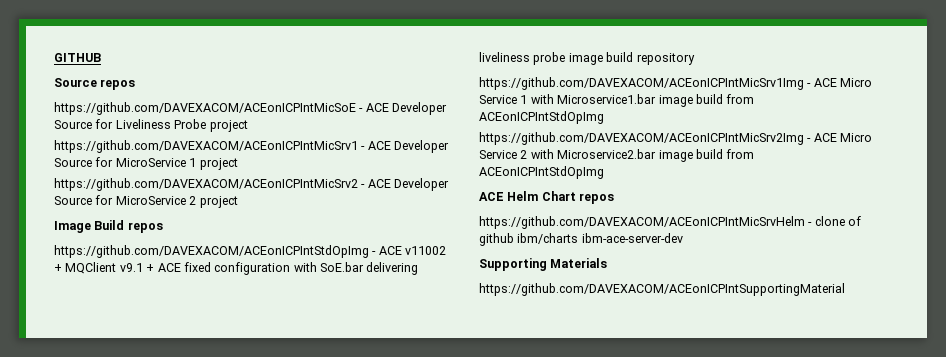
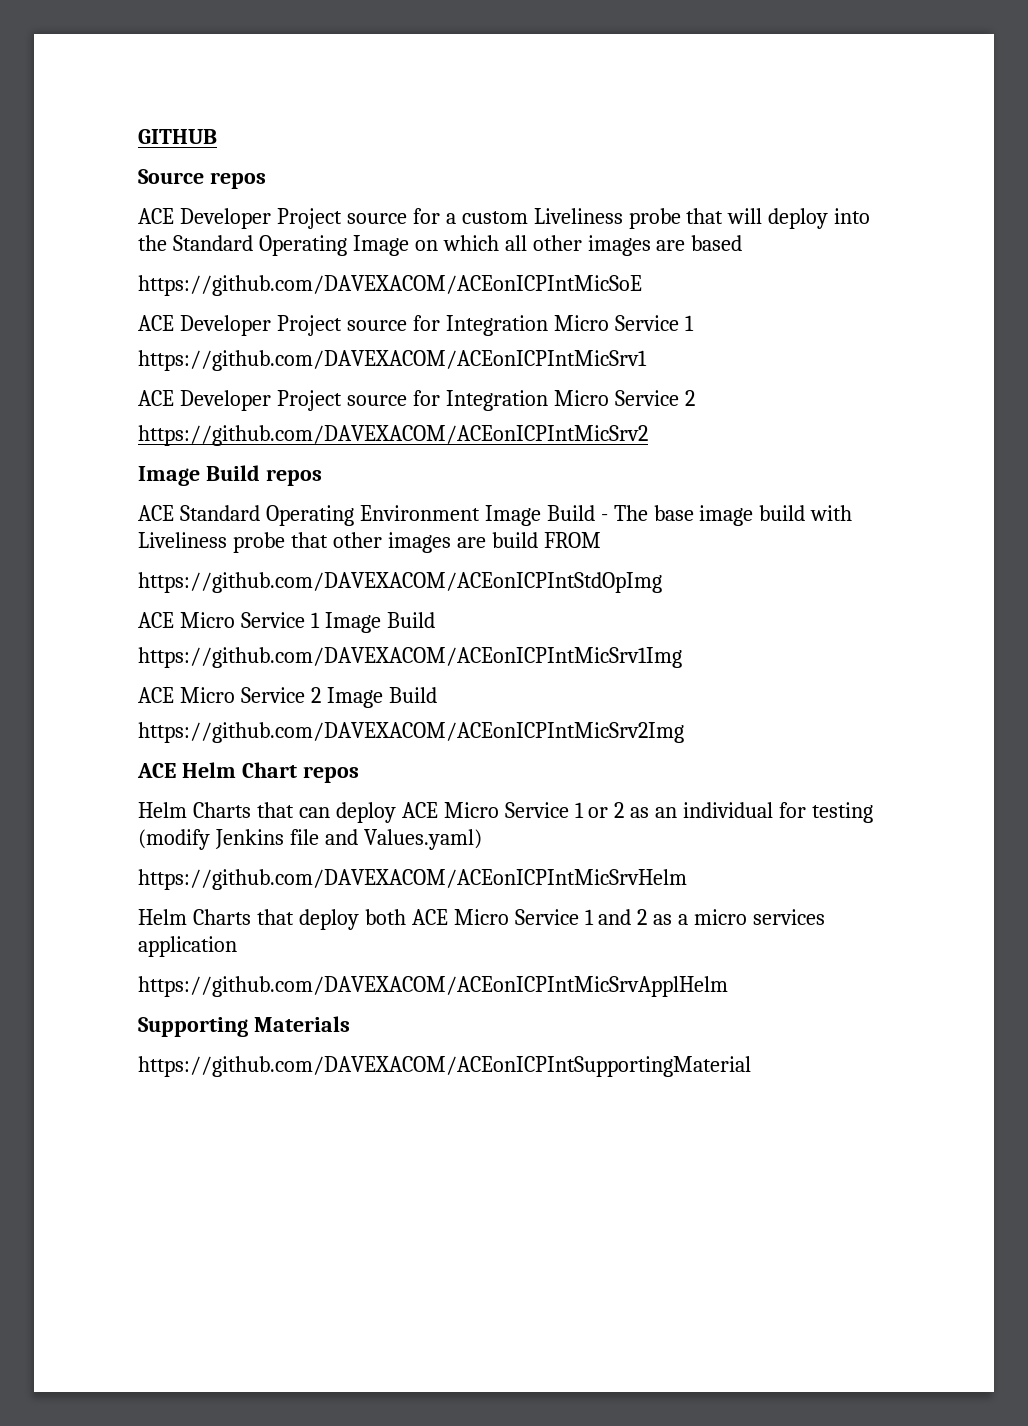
- https://github.com/DAVEXACOM/ACEonICPIntMicSoE - ACE Developer Source for Liveliness Probe project
+ ACE Developer Project source for a custom Liveliness probe that will deploy into the Standard Operating Image on which all other images are based
+ https://github.com/DAVEXACOM/ACEonICPIntMicSoE
+ ACE Developer Project source for Integration Micro Service 1
- https://github.com/DAVEXACOM/ACEonICPIntMicSrv1 - ACE Developer Source for MicroService 1 project
- https://github.com/DAVEXACOM/ACEonICPIntMicSrv2 - ACE Developer Source for MicroService 2 project
+ https://github.com/DAVEXACOM/ACEonICPIntMicSrv1
+ ACE Developer Project source for Integration Micro Service 2
+ https://github.com/DAVEXACOM/ACEonICPIntMicSrv2
  Image Build repos
- https://github.com/DAVEXACOM/ACEonICPIntStdOpImg - ACE v11002 + MQClient v9.1 + ACE fixed configuration with SoE.bar delivering liveliness probe image build repository
- https://github.com/DAVEXACOM/ACEonICPIntMicSrv1Img - ACE Micro Service 1 with Microservice1.bar image build from ACEonICPIntStdOpImg
- https://github.com/DAVEXACOM/ACEonICPIntMicSrv2Img - ACE Micro Service 2 with Microservice2.bar image build from ACEonICPIntStdOpImg
+ ACE Standard Operating Environment Image Build - The base image build with Liveliness probe that other images are build FROM
+ https://github.com/DAVEXACOM/ACEonICPIntStdOpImg
+ ACE Micro Service 1 Image Build
+ https://github.com/DAVEXACOM/ACEonICPIntMicSrv1Img
+ ACE Micro Service 2 Image Build
+ https://github.com/DAVEXACOM/ACEonICPIntMicSrv2Img
  ACE Helm Chart repos
- https://github.com/DAVEXACOM/ACEonICPIntMicSrvHelm - clone of github ibm/charts ibm-ace-server-dev
+ Helm Charts that can deploy ACE Micro Service 1 or 2 as an individual for testing (modify Jenkins file and Values.yaml)
+ https://github.com/DAVEXACOM/ACEonICPIntMicSrvHelm
+ Helm Charts that deploy both ACE Micro Service 1 and 2 as a micro services application
+ https://github.com/DAVEXACOM/ACEonICPIntMicSrvApplHelm

